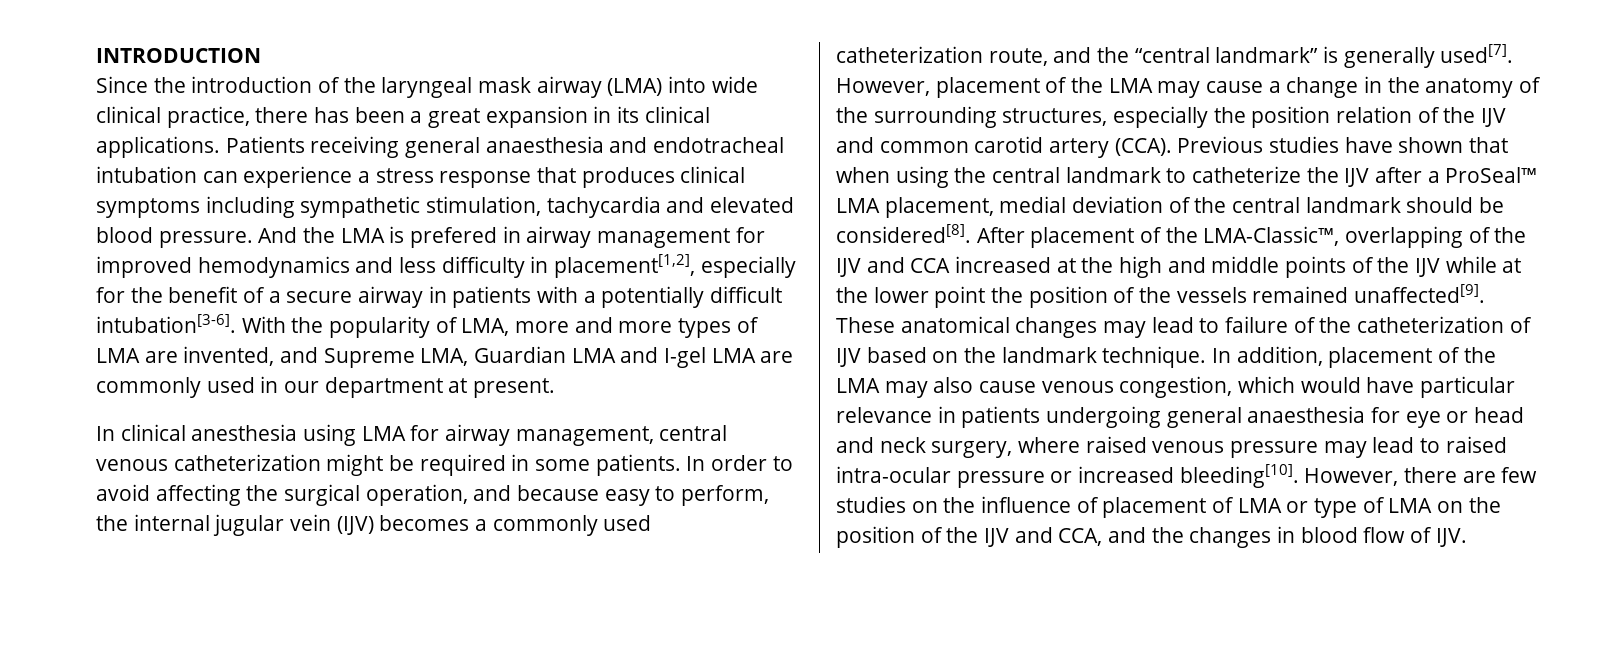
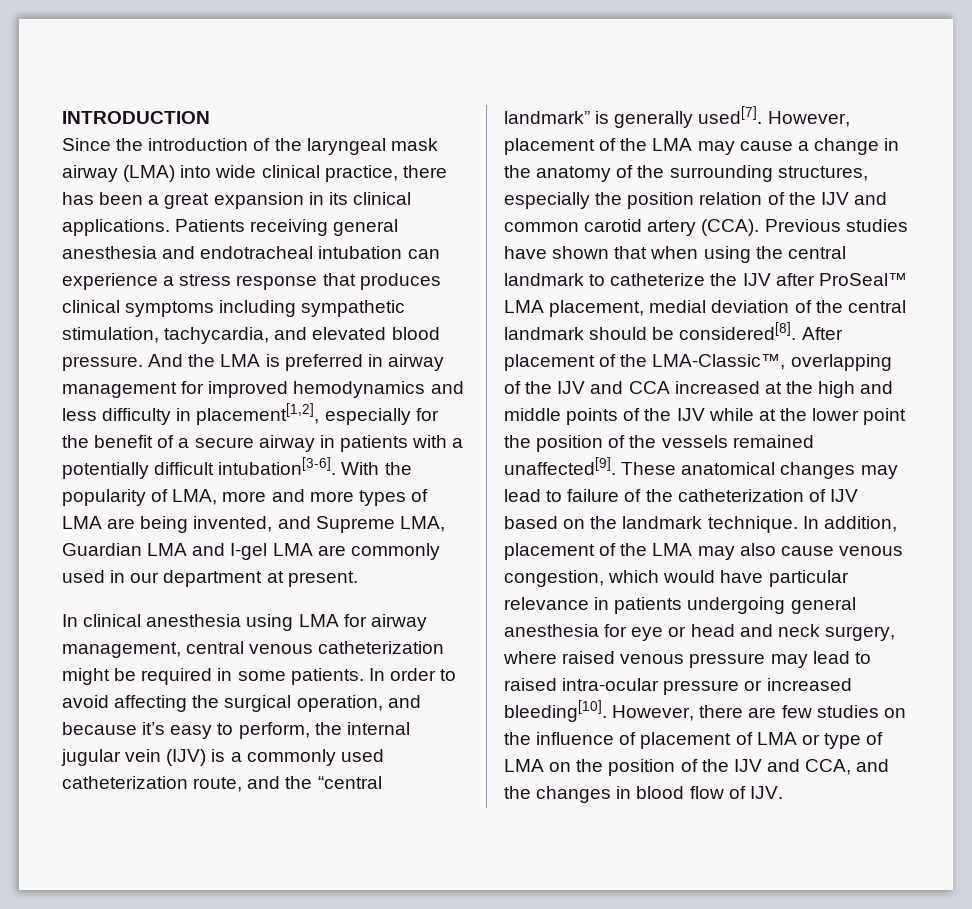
- Patients receiving general anaesthesia and endotracheal intubation can experience a stress response that produces clinical symptoms including sympathetic stimulation, tachycardia and elevated blood pressure.
+ Patients receiving general anesthesia and endotracheal intubation can experience a stress response that produces clinical symptoms including sympathetic stimulation, tachycardia, and elevated blood pressure.
- And the LMA is prefered in airway management for improved hemodynamics and less difficulty in placement[1,2], especially for the benefit of a secure airway in patients with a potentially difficult intubation[3-6].
+ And the LMA is preferred in airway management for improved hemodynamics and less difficulty in placement[1,2], especially for the benefit of a secure airway in patients with a potentially difficult intubation[3-6].
- With the popularity of LMA, more and more types of LMA are invented, and Supreme LMA, Guardian LMA and I-gel LMA are commonly used in our department at present.
+ With the popularity of LMA, more and more types of LMA are being invented, and Supreme LMA, Guardian LMA and I-gel LMA are commonly used in our department at present.
- In order to avoid affecting the surgical operation, and because easy to perform, the internal jugular vein (IJV) becomes a commonly used catheterization route, and the “central landmark” is generally used[7].
+ In order to avoid affecting the surgical operation, and because it’s easy to perform, the internal jugular vein (IJV) is a commonly used catheterization route, and the “central landmark” is generally used[7].
- Previous studies have shown that when using the central landmark to catheterize the IJV after a ProSeal™ LMA placement, medial deviation of the central landmark should be considered[8].
+ Previous studies have shown that when using the central landmark to catheterize the IJV after ProSeal™ LMA placement, medial deviation of the central landmark should be considered[8].
- In addition, placement of the LMA may also cause venous congestion, which would have particular relevance in patients undergoing general anaesthesia for eye or head and neck surgery, where raised venous pressure may lead to raised intra-ocular pressure or increased bleeding[10].
+ In addition, placement of the LMA may also cause venous congestion, which would have particular relevance in patients undergoing general anesthesia for eye or head and neck surgery, where raised venous pressure may lead to raised intra-ocular pressure or increased bleeding[10].

